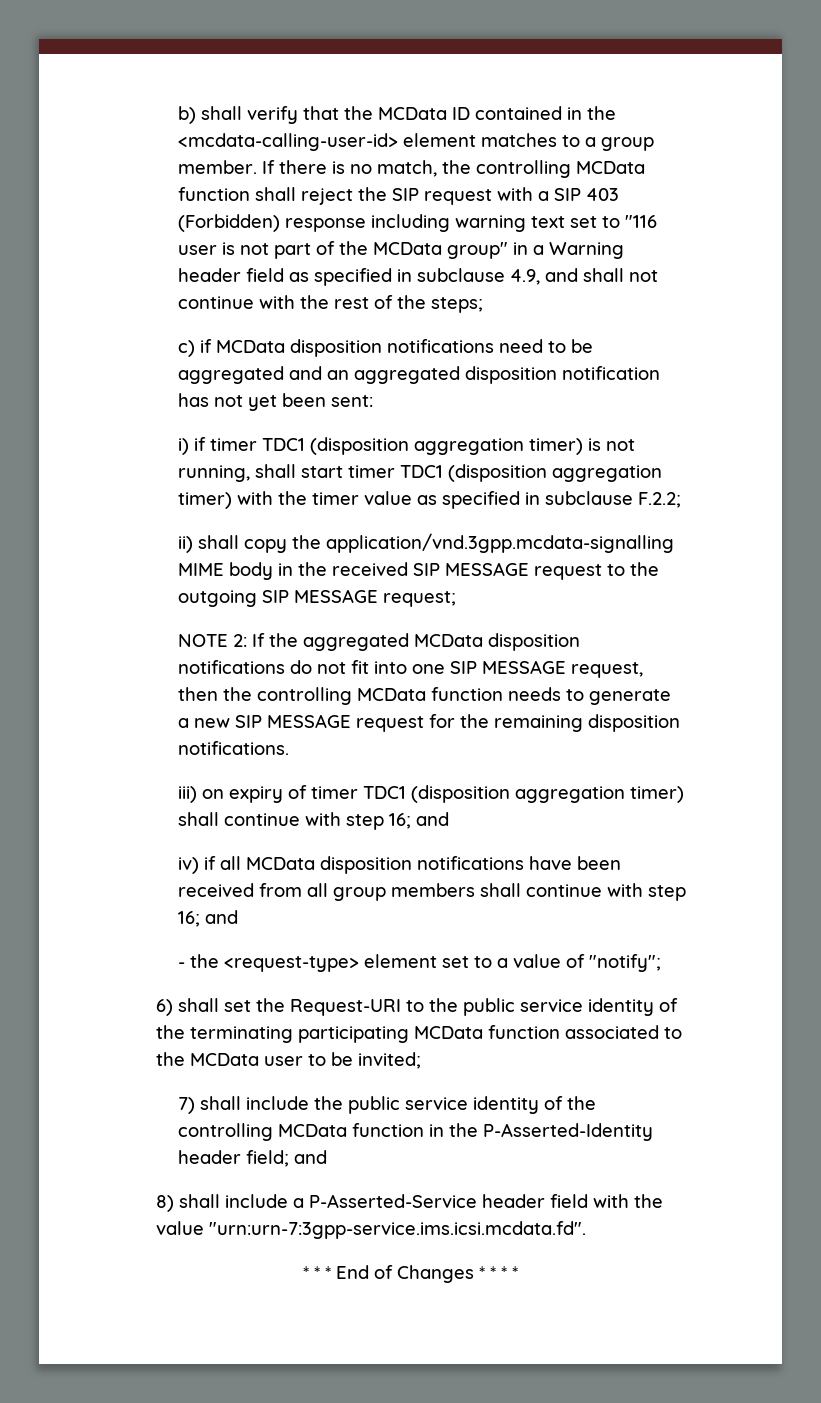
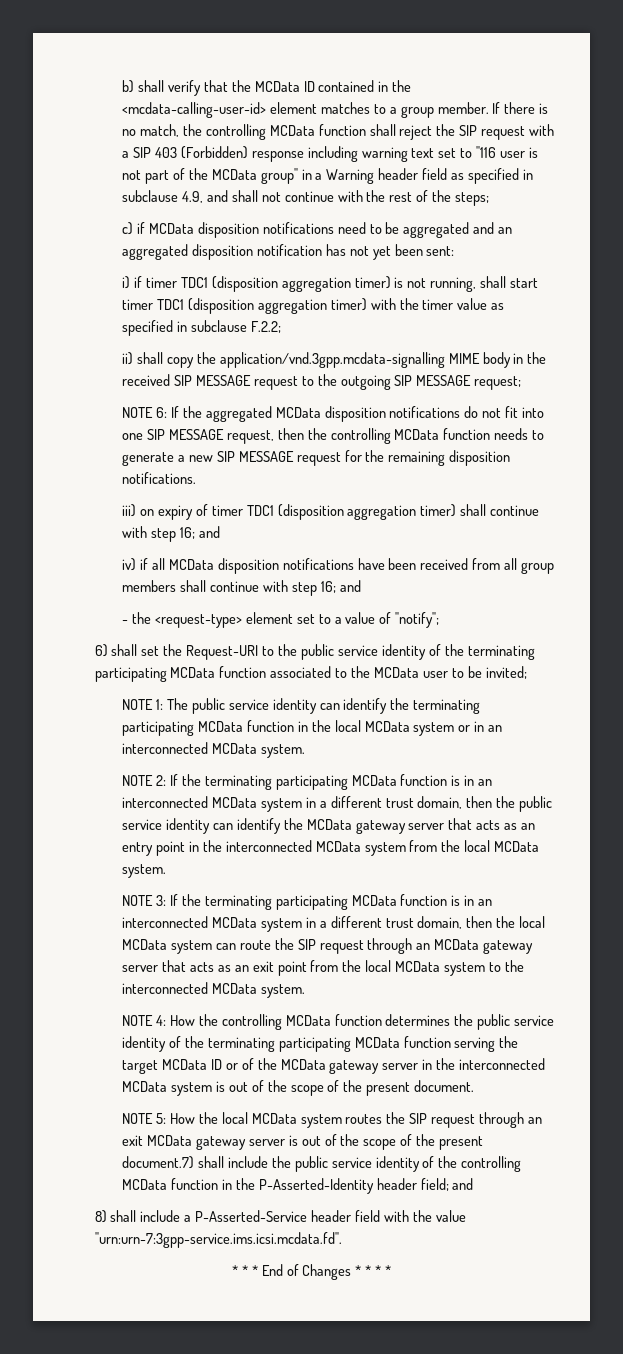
- NOTE 2: If the aggregated MCData disposition notifications do not fit into one SIP MESSAGE request, then the controlling MCData function needs to generate a new SIP MESSAGE request for the remaining disposition notifications.
+ NOTE 6: If the aggregated MCData disposition notifications do not fit into one SIP MESSAGE request, then the controlling MCData function needs to generate a new SIP MESSAGE request for the remaining disposition notifications.
- 7) shall include the public service identity of the controlling MCData function in the P-Asserted-Identity header field; and
+ NOTE 1: The public service identity can identify the terminating participating MCData function in the local MCData system or in an interconnected MCData system.
+ NOTE 2: If the terminating participating MCData function is in an interconnected MCData system in a different trust domain, then the public service identity can identify the MCData gateway server that acts as an entry point in the interconnected MCData system from the local MCData system.
+ NOTE 3: If the terminating participating MCData function is in an interconnected MCData system in a different trust domain, then the local MCData system can route the SIP request through an MCData gateway server that acts as an exit point from the local MCData system to the interconnected MCData system.
+ NOTE 4: How the controlling MCData function determines the public service identity of the terminating participating MCData function serving the target MCData ID or of the MCData gateway server in the interconnected MCData system is out of the scope of the present document.
+ NOTE 5: How the local MCData system routes the SIP request through an exit MCData gateway server is out of the scope of the present document.7) shall include the public service identity of the controlling MCData function in the P-Asserted-Identity header field; and

